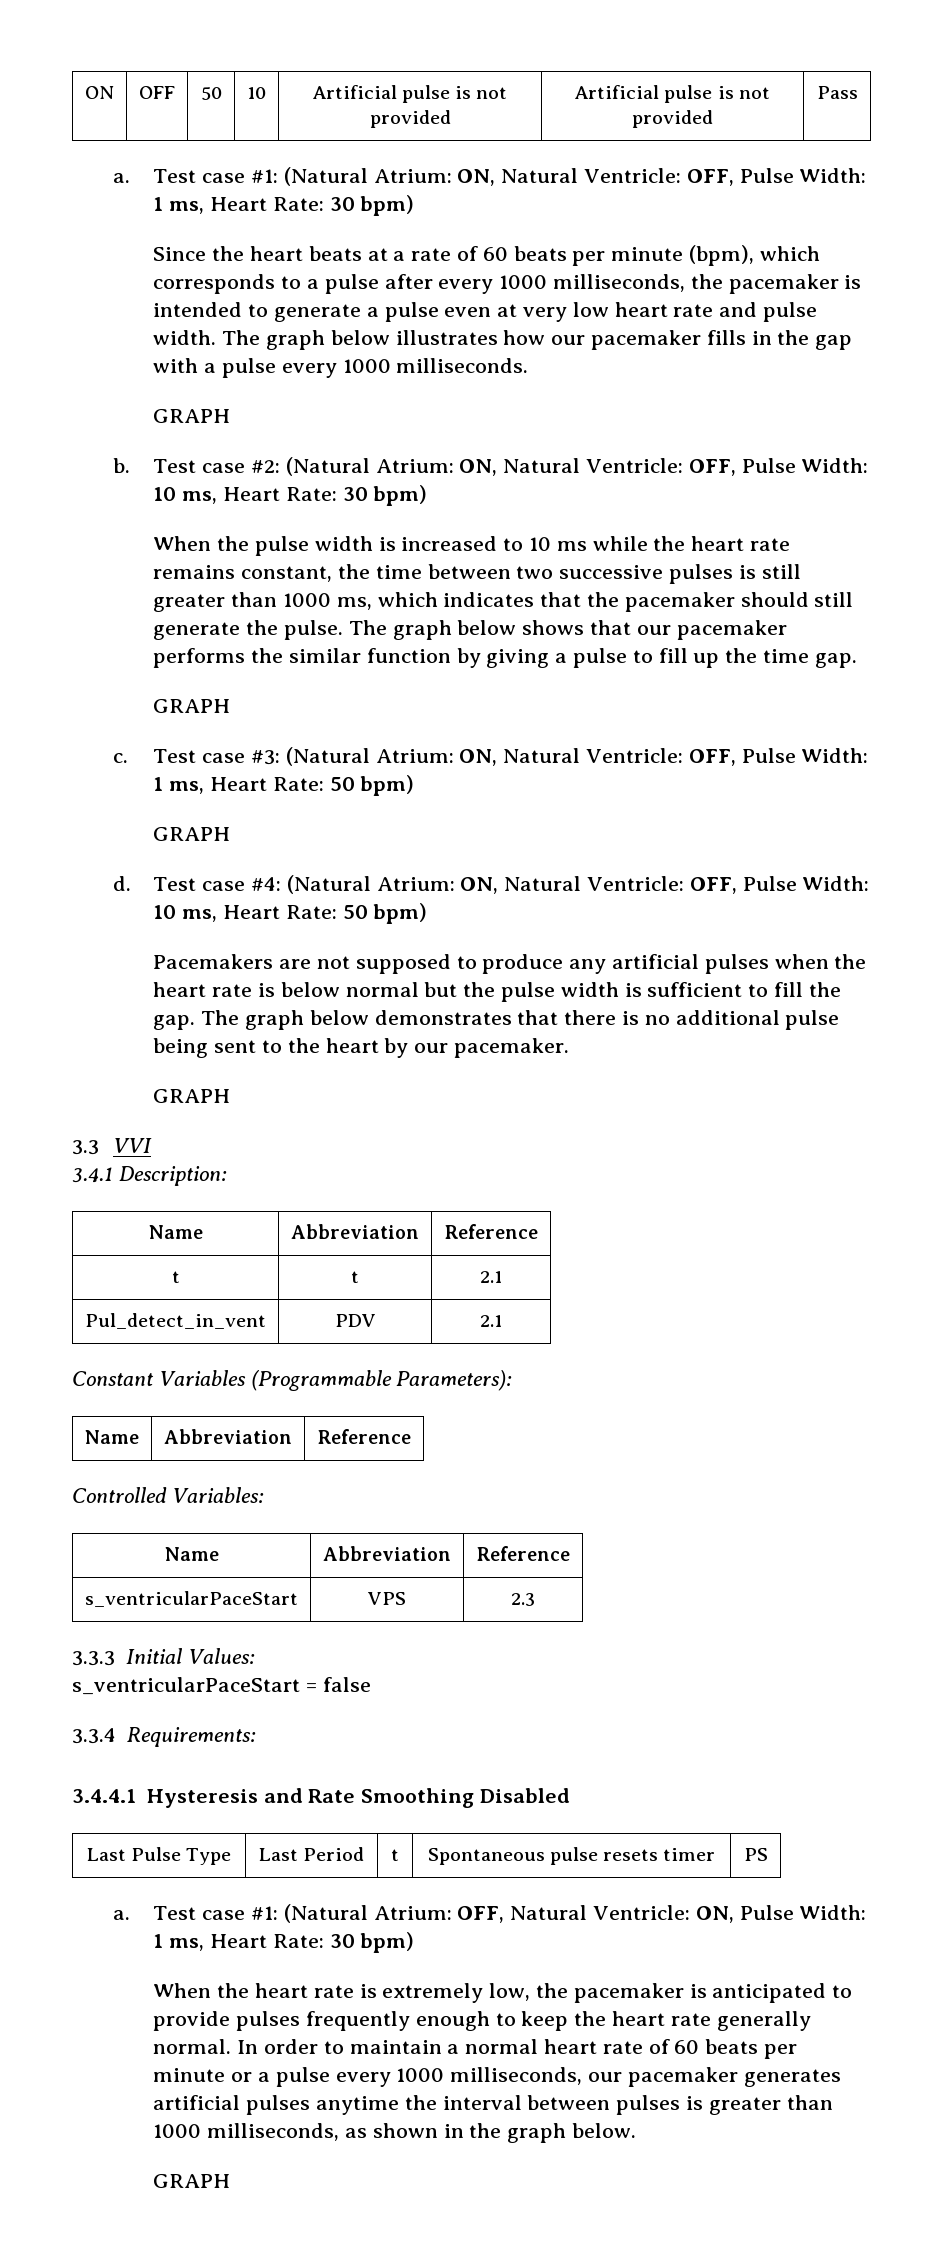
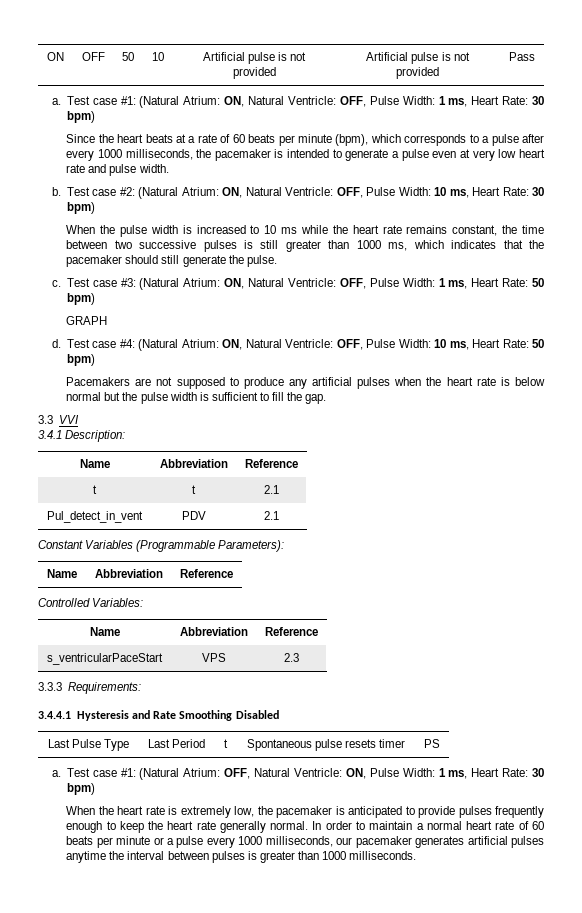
- The graph below illustrates how our pacemaker fills in the gap with a pulse every 1000 milliseconds.
- GRAPH
- The graph below shows that our pacemaker performs the similar function by giving a pulse to fill up the time gap.
- GRAPH
- The graph below demonstrates that there is no additional pulse being sent to the heart by our pacemaker.
- GRAPH
- 3.3.3 Initial Values:
- s_ventricularPaceStart = false
- 3.3.4 Requirements:
+ 3.3.3 Requirements:
- In order to maintain a normal heart rate of 60 beats per minute or a pulse every 1000 milliseconds, our pacemaker generates artificial pulses anytime the interval between pulses is greater than 1000 milliseconds, as shown in the graph below.
- GRAPH
+ In order to maintain a normal heart rate of 60 beats per minute or a pulse every 1000 milliseconds, our pacemaker generates artificial pulses anytime the interval between pulses is greater than 1000 milliseconds.

